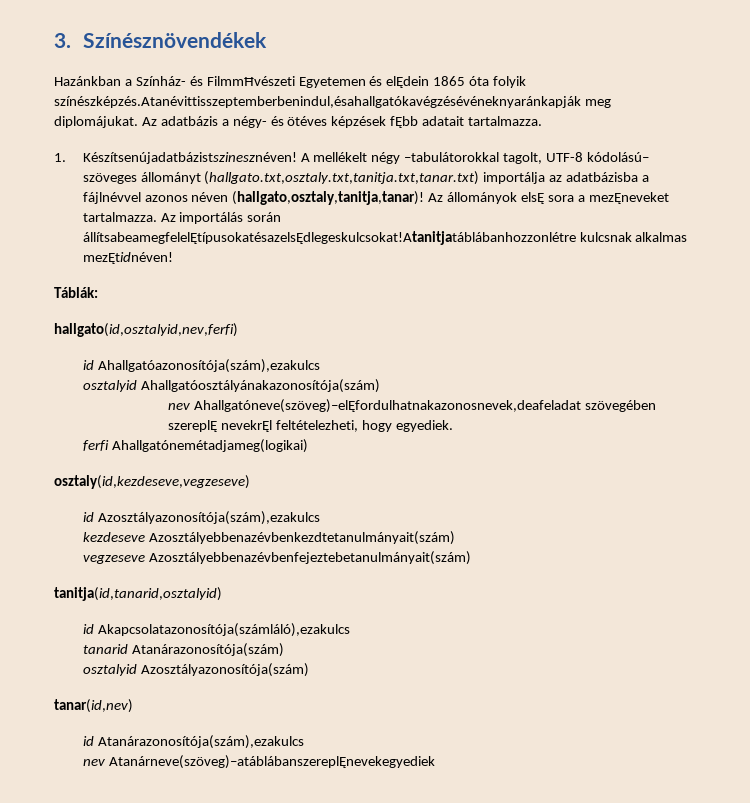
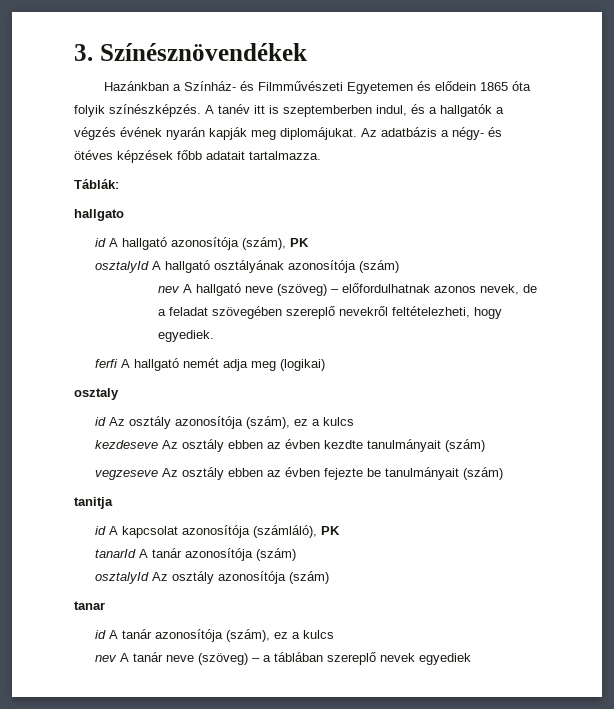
- Hazánkban a Színház- és FilmmĦvészeti Egyetemen és elĘdein 1865 óta folyik színészképzés.Atanévittisszeptemberbenindul,ésahallgatókavégzésévéneknyaránkapják meg diplomájukat.
+ Hazánkban a Színház- és Filmművészeti Egyetemen és elődein 1865 óta folyik színészképzés. A tanév itt is szeptemberben indul, és a hallgatók a végzés évének nyarán kapják meg diplomájukat.
- Az adatbázis a négy- és ötéves képzések fĘbb adatait tartalmazza.
+ Az adatbázis a négy- és ötéves képzések főbb adatait tartalmazza.
- 1. Készítsenújadatbázistszinesznéven! A mellékelt négy –tabulátorokkal tagolt, UTF-8 kódolású– szöveges állományt (hallgato.txt,osztaly.txt,tanitja.txt,tanar.txt) importálja az adatbázisba a fájlnévvel azonos néven (hallgato,osztaly,tanitja,tanar)! Az állományok elsĘ sora a mezĘneveket tartalmazza. Az importálás során állítsabeamegfelelĘtípusokatésazelsĘdlegeskulcsokat!Atanitjatáblábanhozzonlétre kulcsnak alkalmas mezĘtidnéven!
- hallgato(id,osztalyid,nev,ferfi)
- id Ahallgatóazonosítója(szám),ezakulcs
- osztalyid Ahallgatóosztályánakazonosítója(szám)
- nev Ahallgatóneve(szöveg)–elĘfordulhatnakazonosnevek,deafeladat szövegében szereplĘ nevekrĘl feltételezheti, hogy egyediek.
- ferfi Ahallgatónemétadjameg(logikai)
- osztaly(id,kezdeseve,vegzeseve)
- id Azosztályazonosítója(szám),ezakulcs
- kezdeseve Azosztályebbenazévbenkezdtetanulmányait(szám)
- vegzeseve Azosztályebbenazévbenfejeztebetanulmányait(szám)
- tanitja(id,tanarid,osztalyid)
- id Akapcsolatazonosítója(számláló),ezakulcs
- tanarid Atanárazonosítója(szám)
- osztalyid Azosztályazonosítója(szám)
- tanar(id,nev)
- id Atanárazonosítója(szám),ezakulcs
- nev Atanárneve(szöveg)–atáblábanszereplĘnevekegyediek
+ hallgato
+ id A hallgató azonosítója (szám), PK
+ osztalyId A hallgató osztályának azonosítója (szám)
+ nev A hallgató neve (szöveg) – előfordulhatnak azonos nevek, de a feladat szövegében szereplő nevekről feltételezheti, hogy egyediek.
+ ferfi A hallgató nemét adja meg (logikai)
+ osztaly
+ id Az osztály azonosítója (szám), ez a kulcs
+ kezdeseve Az osztály ebben az évben kezdte tanulmányait (szám)
+ vegzeseve Az osztály ebben az évben fejezte be tanulmányait (szám)
+ tanitja
+ id A kapcsolat azonosítója (számláló), PK
+ tanarId A tanár azonosítója (szám)
+ osztalyId Az osztály azonosítója (szám)
+ tanar
+ id A tanár azonosítója (szám), ez a kulcs
+ nev A tanár neve (szöveg) – a táblában szereplő nevek egyediek

